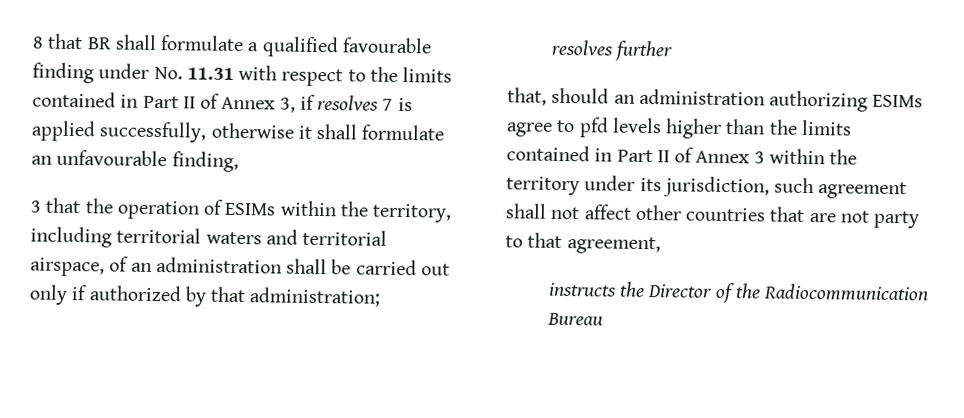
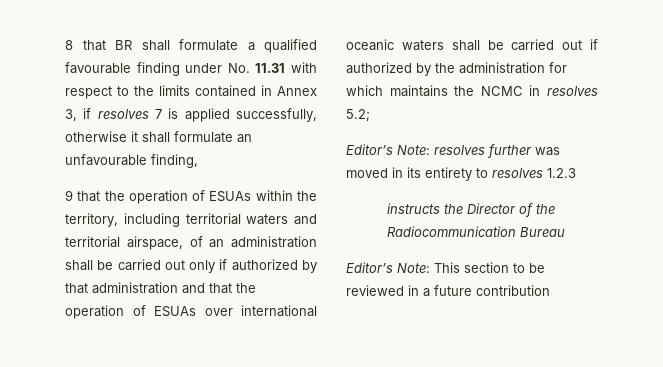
- 8 that BR shall formulate a qualified favourable finding under No. 11.31 with respect to the limits contained in Part II of Annex 3, if resolves 7 is applied successfully, otherwise it shall formulate an unfavourable finding,
+ 8 that BR shall formulate a qualified favourable finding under No. 11.31 with respect to the limits contained in Annex 3, if resolves 7 is applied successfully, otherwise it shall formulate an unfavourable finding,
- 3 that the operation of ESIMs within the territory, including territorial waters and territorial airspace, of an administration shall be carried out only if authorized by that administration;
- resolves further
- that, should an administration authorizing ESIMs agree to pfd levels higher than the limits contained in Part II of Annex 3 within the territory under its jurisdiction, such agreement shall not affect other countries that are not party to that agreement,
+ 9 that the operation of ESUAs within the territory, including territorial waters and territorial airspace, of an administration shall be carried out only if authorized by that administration and that the operation of ESUAs over international oceanic waters shall be carried out if authorized by the administration for which maintains the NCMC in resolves 5.2;
+ Editor’s Note: resolves further was moved in its entirety to resolves 1.2.3
+ Editor’s Note: This section to be reviewed in a future contribution

